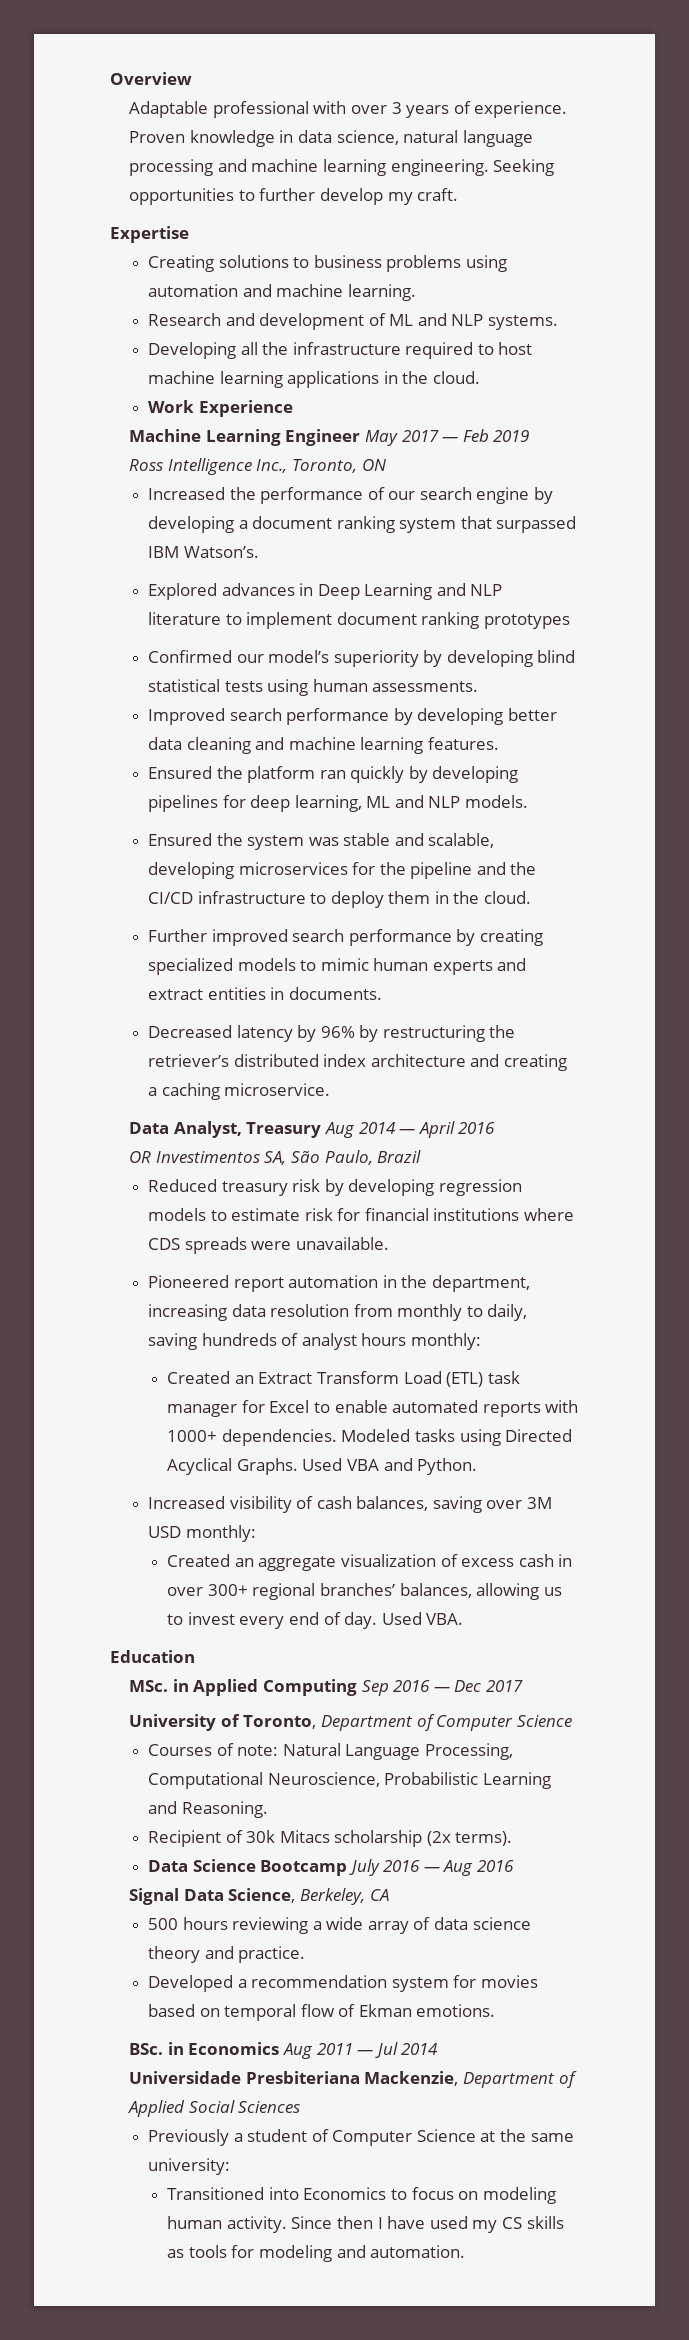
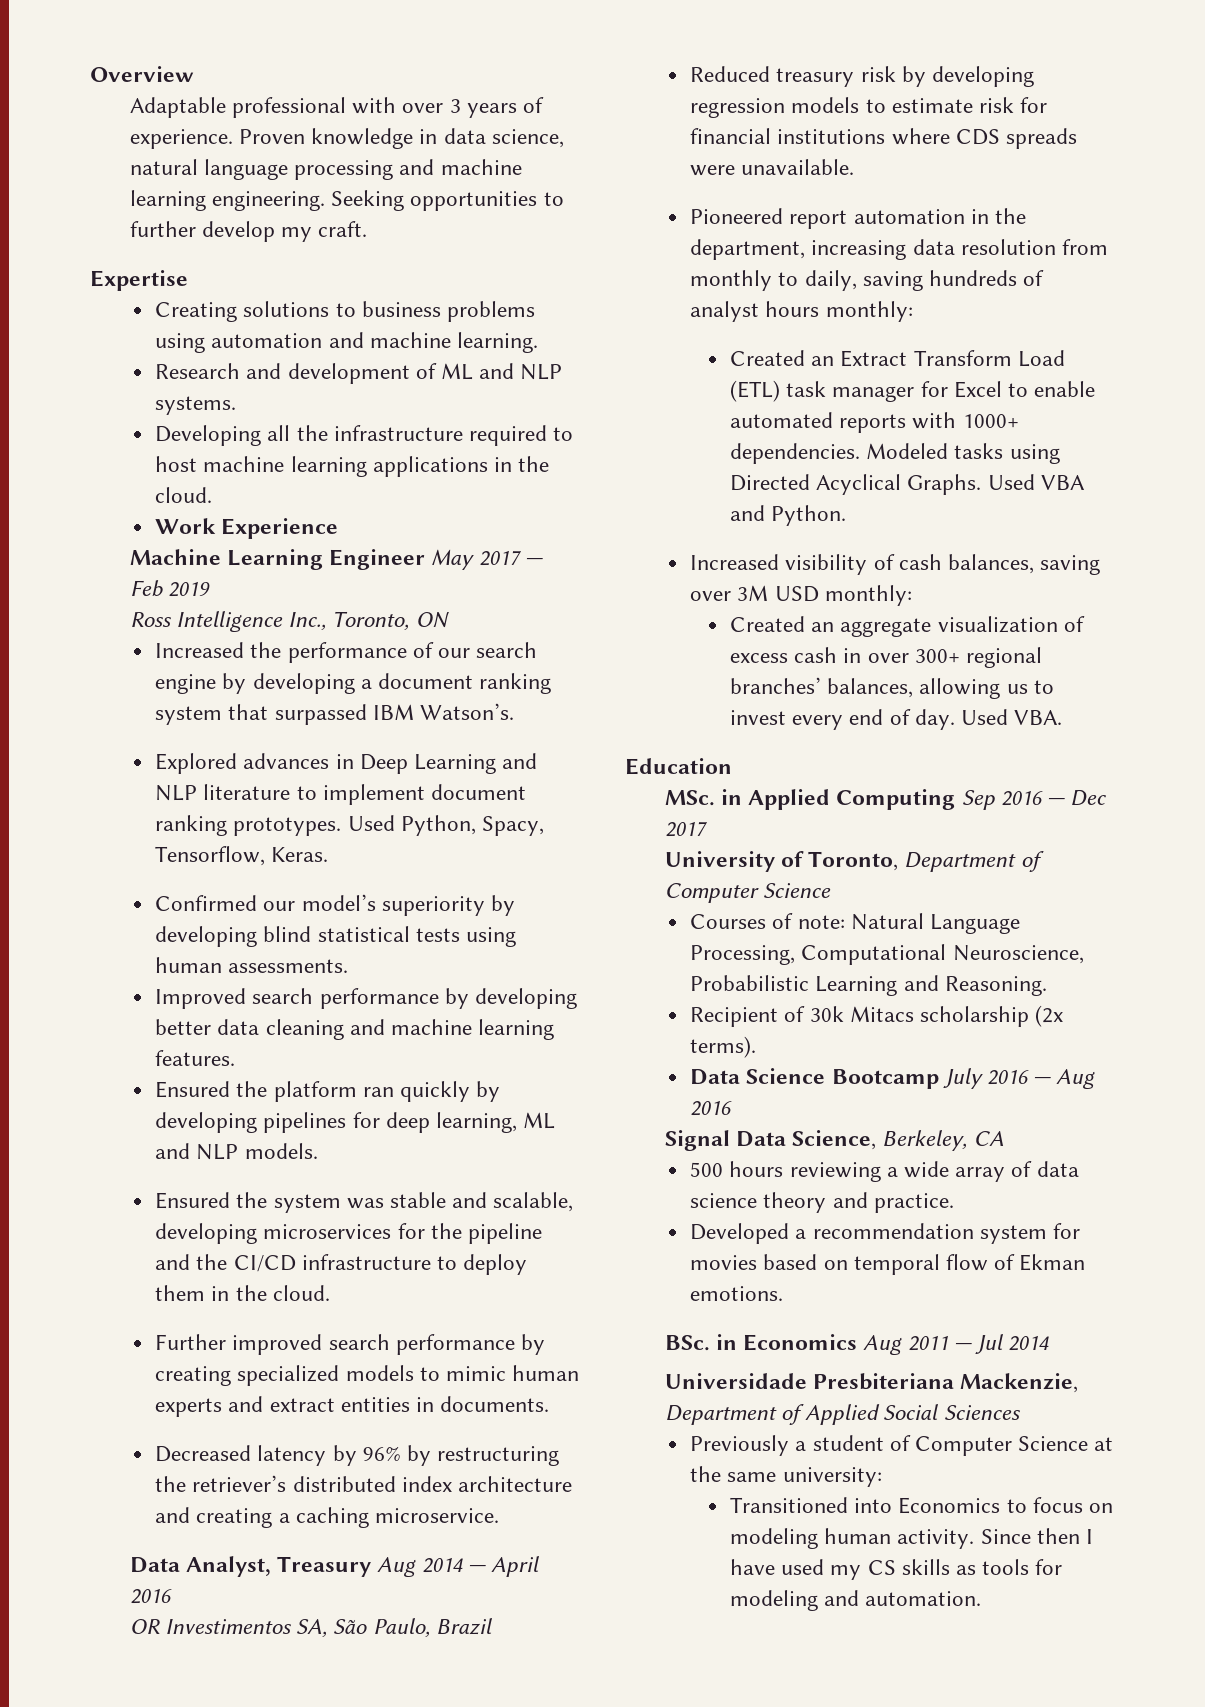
- Explored advances in Deep Learning and NLP literature to implement document ranking prototypes
+ Explored advances in Deep Learning and NLP literature to implement document ranking prototypes. Used Python, Spacy, Tensorflow, Keras.

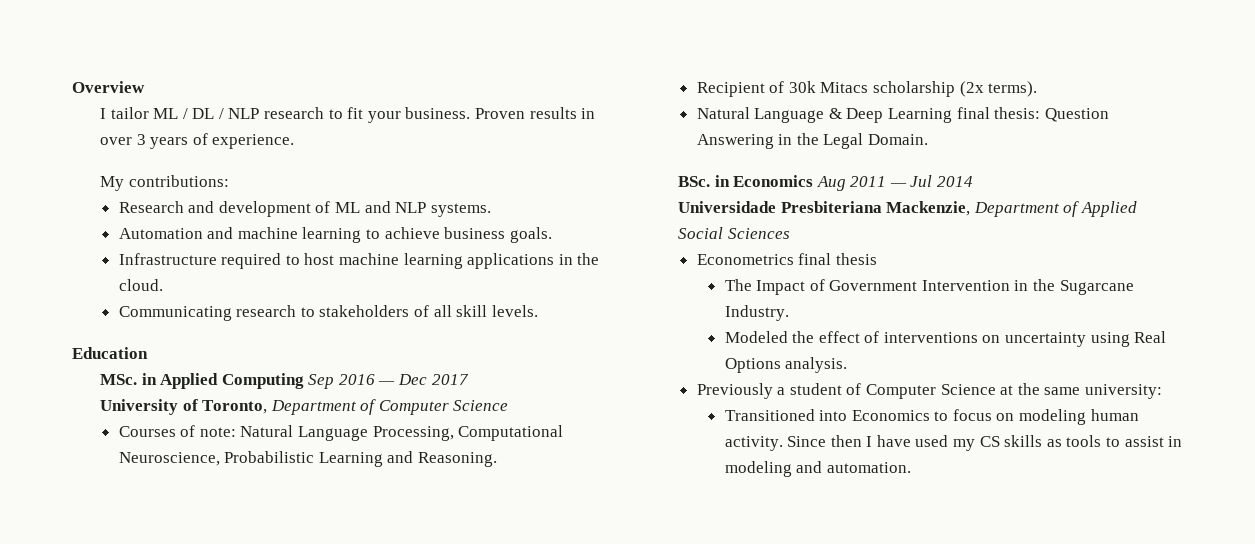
- Adaptable professional with over 3 years of experience. Proven knowledge in data science, natural language processing and machine learning engineering. Seeking opportunities to further develop my craft.
- Expertise
- Creating solutions to business problems using automation and machine learning.
+ I tailor ML / DL / NLP research to fit your business. Proven results in over 3 years of experience.
+ My contributions:
- Developing all the infrastructure required to host machine learning applications in the cloud.
+ Automation and machine learning to achieve business goals.
+ Infrastructure required to host machine learning applications in the cloud.
- Work Experience
- Machine Learning Engineer May 2017 — Feb 2019
- Ross Intelligence Inc., Toronto, ON
- Increased the performance of our search engine by developing a document ranking system that surpassed IBM Watson’s.
- Explored advances in Deep Learning and NLP literature to implement document ranking prototypes. Used Python, Spacy, Tensorflow, Keras.
- Confirmed our model’s superiority by developing blind statistical tests using human assessments.
- Improved search performance by developing better data cleaning and machine learning features.
- Ensured the platform ran quickly by developing pipelines for deep learning, ML and NLP models.
- Ensured the system was stable and scalable, developing microservices for the pipeline and the CI/CD infrastructure to deploy them in the cloud.
- Further improved search performance by creating specialized models to mimic human experts and extract entities in documents.
- Decreased latency by 96% by restructuring the retriever’s distributed index architecture and creating a caching microservice.
- Data Analyst, Treasury Aug 2014 — April 2016
- OR Investimentos SA, São Paulo, Brazil
- Reduced treasury risk by developing regression models to estimate risk for financial institutions where CDS spreads were unavailable.
- Pioneered report automation in the department, increasing data resolution from monthly to daily, saving hundreds of analyst hours monthly:
- Created an Extract Transform Load (ETL) task manager for Excel to enable automated reports with 1000+ dependencies. Modeled tasks using Directed Acyclical Graphs. Used VBA and Python.
- Increased visibility of cash balances, saving over 3M USD monthly:
- Created an aggregate visualization of excess cash in over 300+ regional branches’ balances, allowing us to invest every end of day. Used VBA.
+ Communicating research to stakeholders of all skill levels.
- Data Science Bootcamp July 2016 — Aug 2016
- Signal Data Science, Berkeley, CA
- 500 hours reviewing a wide array of data science theory and practice.
- Developed a recommendation system for movies based on temporal flow of Ekman emotions.
+ Natural Language & Deep Learning final thesis: Question Answering in the Legal Domain.
+ Econometrics final thesis
+ The Impact of Government Intervention in the Sugarcane Industry.
+ Modeled the effect of interventions on uncertainty using Real Options analysis.
- Since then I have used my CS skills as tools for modeling and automation.
+ Since then I have used my CS skills as tools to assist in modeling and automation.

